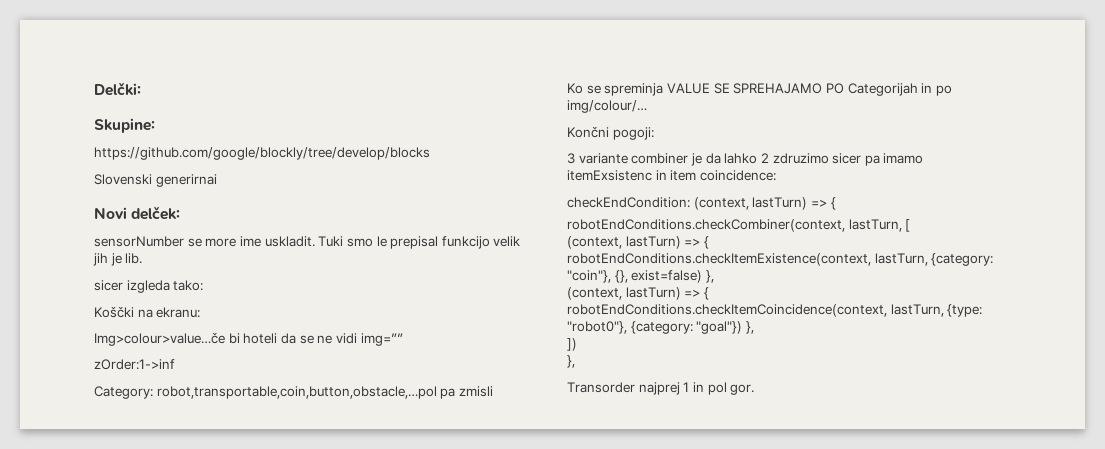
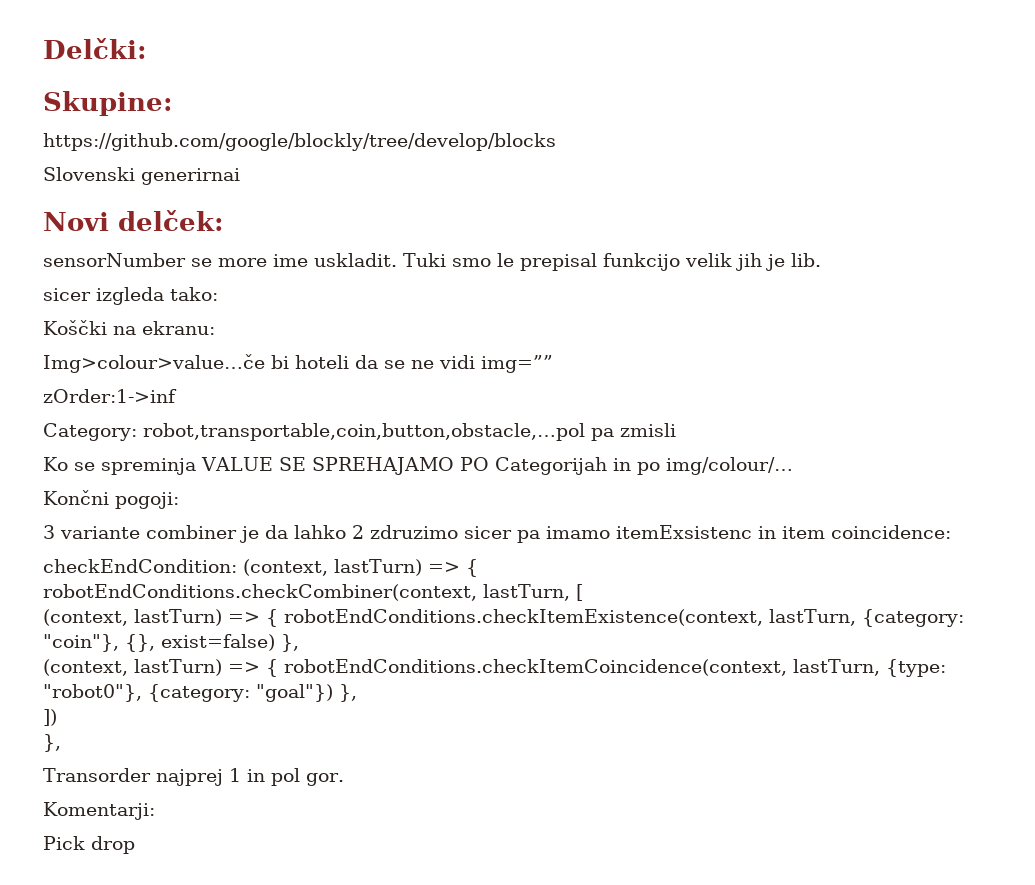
+ Komentarji:
+ Pick drop

